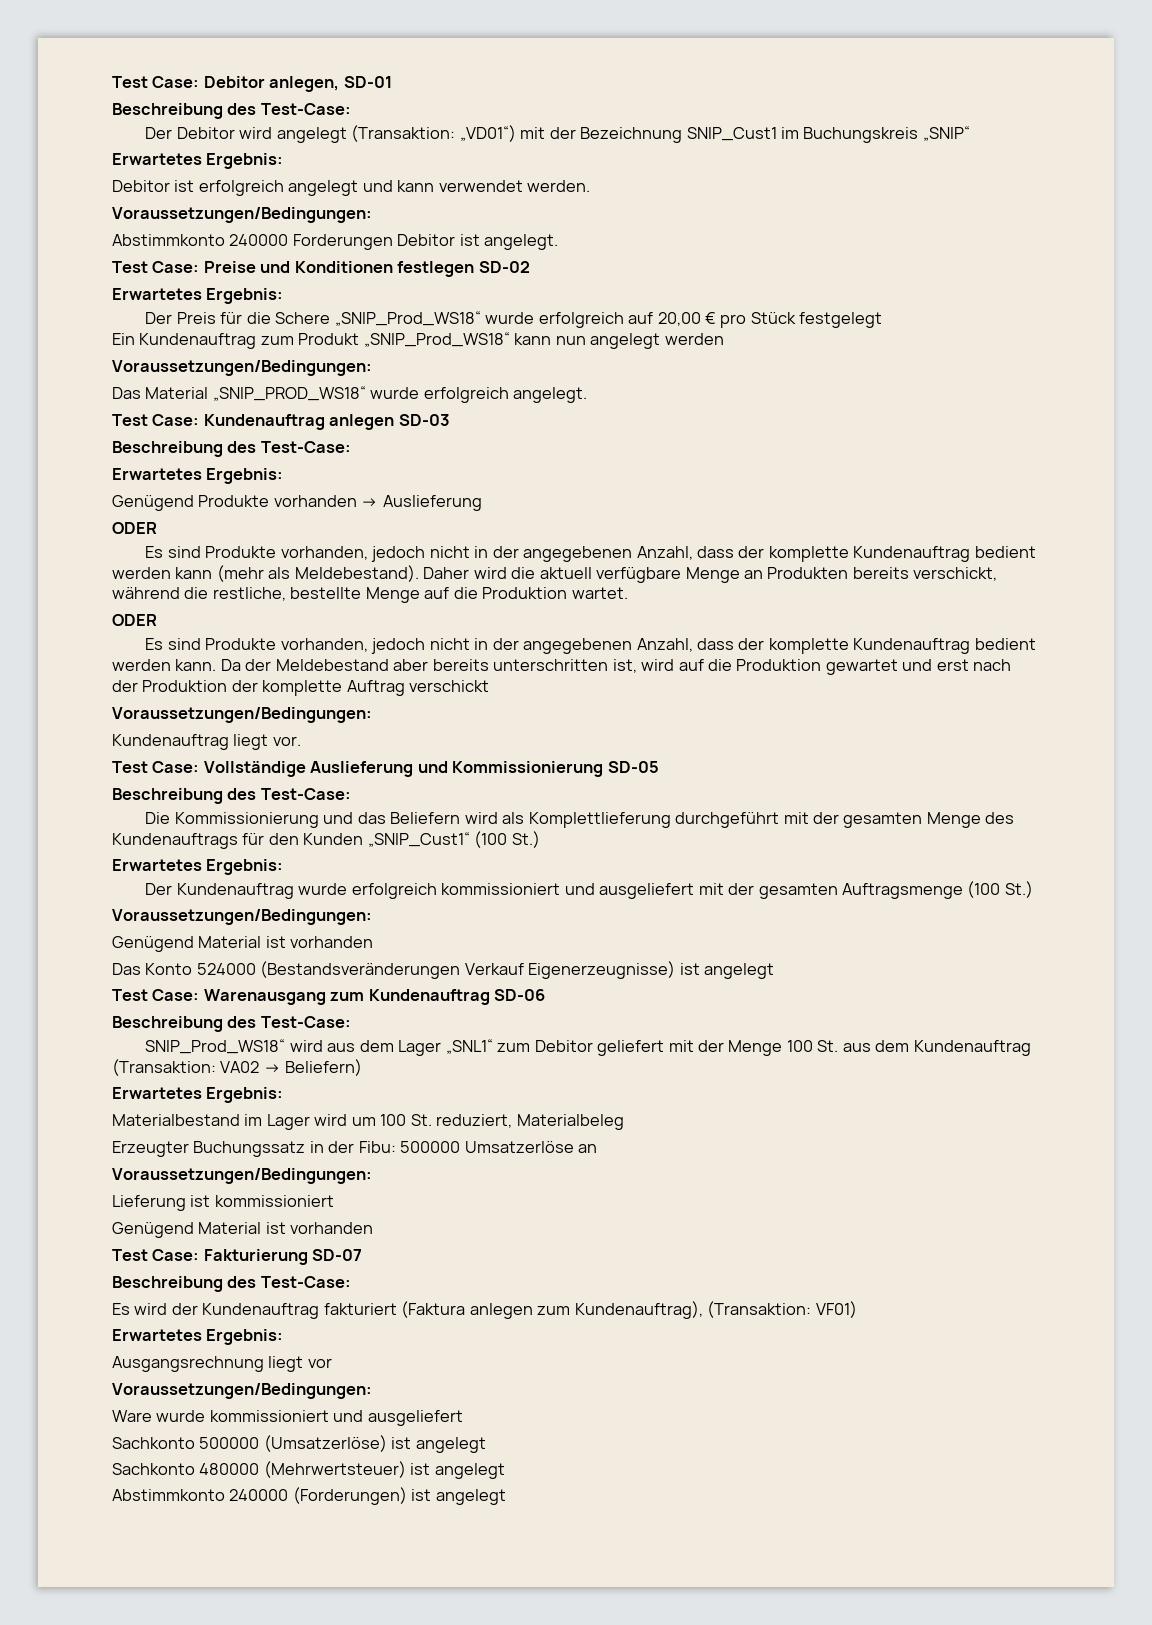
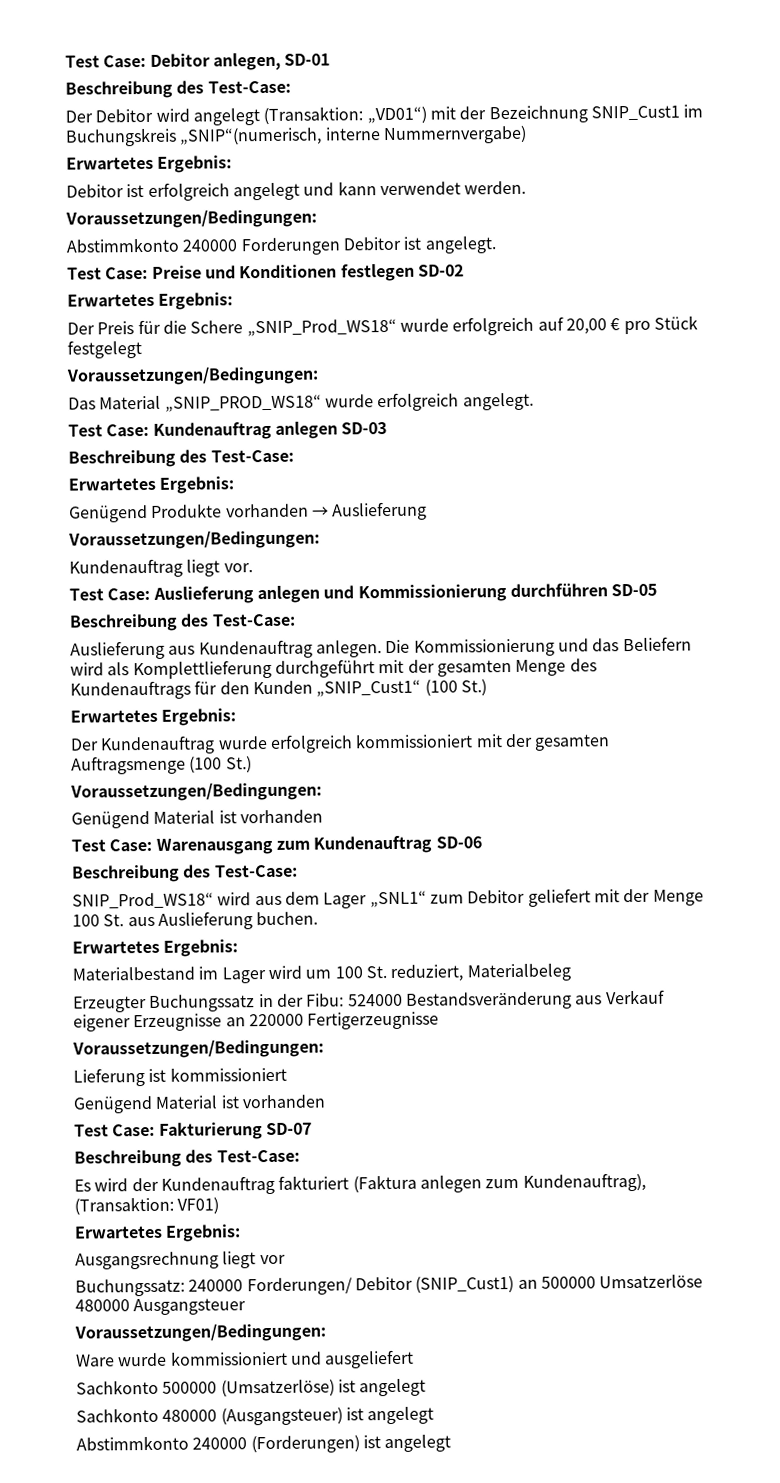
- Der Debitor wird angelegt (Transaktion: „VD01“) mit der Bezeichnung SNIP_Cust1 im Buchungskreis „SNIP“
+ Der Debitor wird angelegt (Transaktion: „VD01“) mit der Bezeichnung SNIP_Cust1 im Buchungskreis „SNIP“(numerisch, interne Nummernvergabe)
- Ein Kundenauftrag zum Produkt „SNIP_Prod_WS18“ kann nun angelegt werden
  Genügend Produkte vorhanden → Auslieferung
- ODER
- Es sind Produkte vorhanden, jedoch nicht in der angegebenen Anzahl, dass der komplette Kundenauftrag bedient werden kann (mehr als Meldebestand). Daher wird die aktuell verfügbare Menge an Produkten bereits verschickt, während die restliche, bestellte Menge auf die Produktion wartet.
- ODER
- Es sind Produkte vorhanden, jedoch nicht in der angegebenen Anzahl, dass der komplette Kundenauftrag bedient werden kann. Da der Meldebestand aber bereits unterschritten ist, wird auf die Produktion gewartet und erst nach der Produktion der komplette Auftrag verschickt
- Test Case: Vollständige Auslieferung und Kommissionierung SD-05
+ Test Case: Auslieferung anlegen und Kommissionierung durchführen SD-05
+ Auslieferung aus Kundenauftrag anlegen.
- Der Kundenauftrag wurde erfolgreich kommissioniert und ausgeliefert mit der gesamten Auftragsmenge (100 St.)
+ Der Kundenauftrag wurde erfolgreich kommissioniert mit der gesamten Auftragsmenge (100 St.)
- Das Konto 524000 (Bestandsveränderungen Verkauf Eigenerzeugnisse) ist angelegt
- SNIP_Prod_WS18“ wird aus dem Lager „SNL1“ zum Debitor geliefert mit der Menge 100 St. aus dem Kundenauftrag (Transaktion: VA02 → Beliefern)
+ SNIP_Prod_WS18“ wird aus dem Lager „SNL1“ zum Debitor geliefert mit der Menge 100 St. aus Auslieferung buchen.
- Erzeugter Buchungssatz in der Fibu: 500000 Umsatzerlöse an
+ Erzeugter Buchungssatz in der Fibu: 524000 Bestandsveränderung aus Verkauf eigener Erzeugnisse an 220000 Fertigerzeugnisse
+ Buchungssatz: 240000 Forderungen/ Debitor (SNIP_Cust1) an 500000 Umsatzerlöse 480000 Ausgangsteuer
- Sachkonto 480000 (Mehrwertsteuer) ist angelegt
+ Sachkonto 480000 (Ausgangsteuer) ist angelegt

